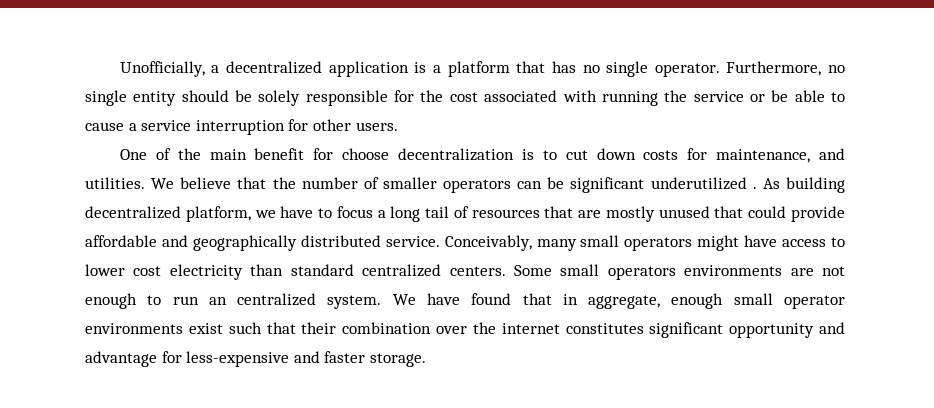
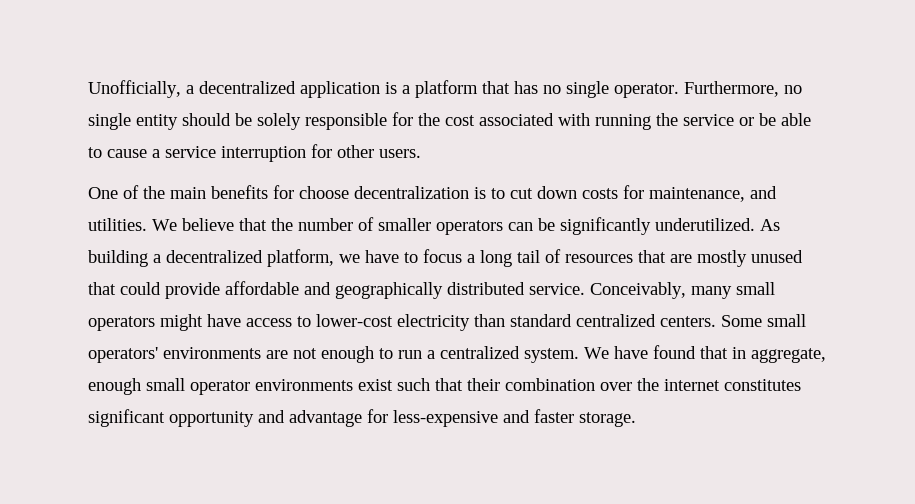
- One of the main benefit for choose decentralization is to cut down costs for maintenance, and utilities.
+ One of the main benefits for choose decentralization is to cut down costs for maintenance, and utilities.
- We believe that the number of smaller operators can be significant underutilized .
+ We believe that the number of smaller operators can be significantly underutilized.
- As building decentralized platform, we have to focus a long tail of resources that are mostly unused that could provide affordable and geographically distributed service.
+ As building a decentralized platform, we have to focus a long tail of resources that are mostly unused that could provide affordable and geographically distributed service.
- Conceivably, many small operators might have access to lower cost electricity than standard centralized centers.
+ Conceivably, many small operators might have access to lower-cost electricity than standard centralized centers.
- Some small operators environments are not enough to run an centralized system.
+ Some small operators' environments are not enough to run a centralized system.

